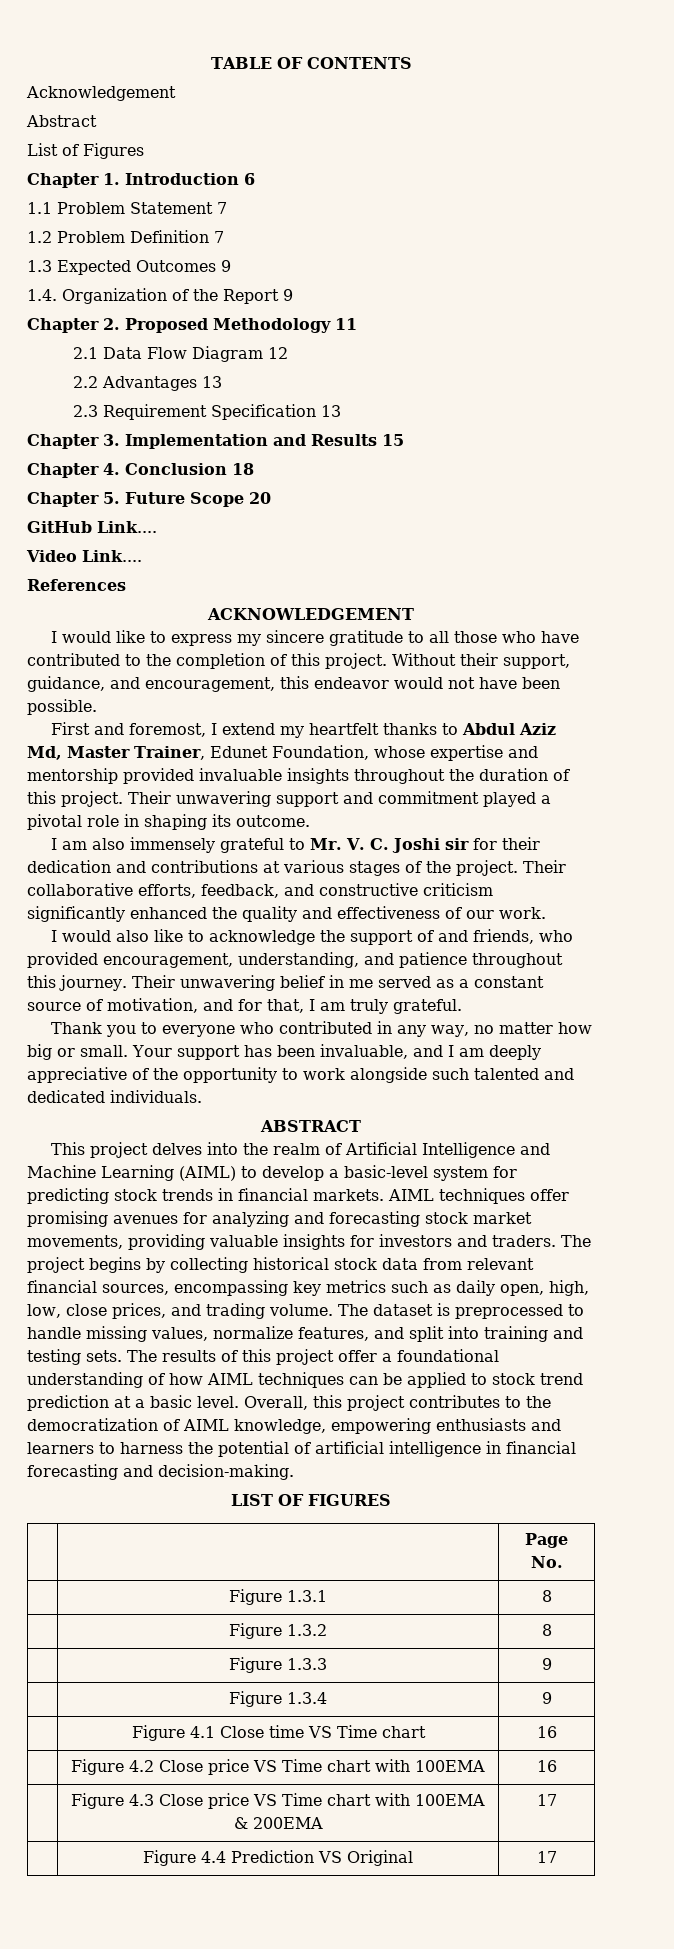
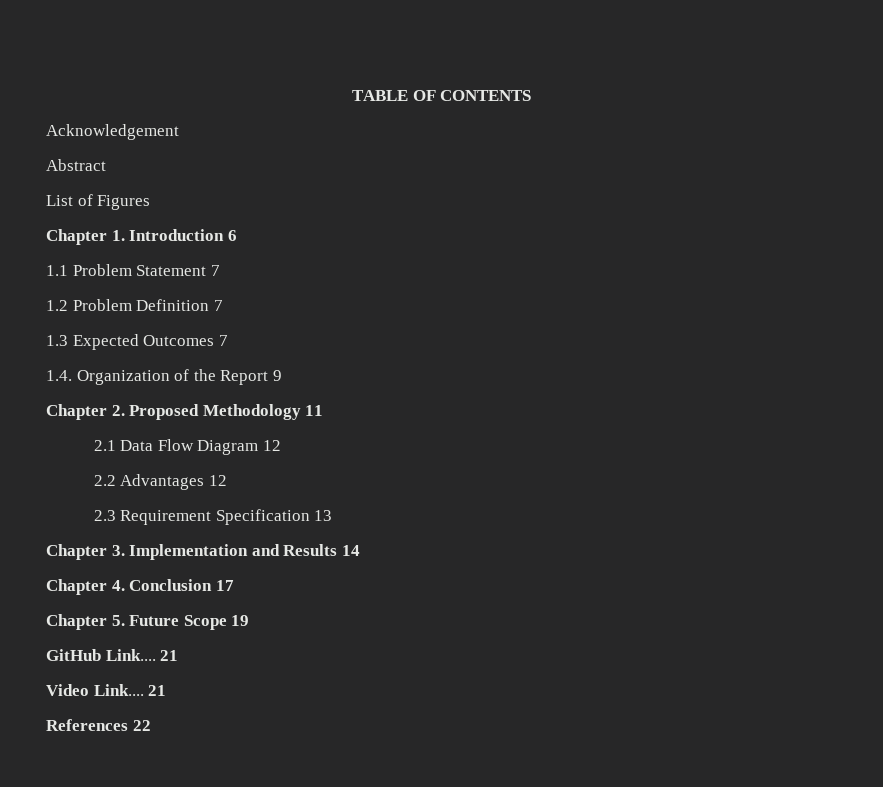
- 1.3 Expected Outcomes 9
+ 1.3 Expected Outcomes 7
- 2.2 Advantages 13
+ 2.2 Advantages 12
- Chapter 3. Implementation and Results 15
+ Chapter 3. Implementation and Results 14
- Chapter 4. Conclusion 18
+ Chapter 4. Conclusion 17
- Chapter 5. Future Scope 20
+ Chapter 5. Future Scope 19
- GitHub Link....
+ GitHub Link.... 21
- Video Link....
+ Video Link.... 21
- References
- ACKNOWLEDGEMENT
- I would like to express my sincere gratitude to all those who have contributed to the completion of this project. Without their support, guidance, and encouragement, this endeavor would not have been possible.
- First and foremost, I extend my heartfelt thanks to Abdul Aziz Md, Master Trainer, Edunet Foundation, whose expertise and mentorship provided invaluable insights throughout the duration of this project. Their unwavering support and commitment played a pivotal role in shaping its outcome.
- I am also immensely grateful to Mr. V. C. Joshi sir for their dedication and contributions at various stages of the project. Their collaborative efforts, feedback, and constructive criticism significantly enhanced the quality and effectiveness of our work.
- I would also like to acknowledge the support of and friends, who provided encouragement, understanding, and patience throughout this journey. Their unwavering belief in me served as a constant source of motivation, and for that, I am truly grateful.
- Thank you to everyone who contributed in any way, no matter how big or small. Your support has been invaluable, and I am deeply appreciative of the opportunity to work alongside such talented and dedicated individuals.
- ABSTRACT
- This project delves into the realm of Artificial Intelligence and Machine Learning (AIML) to develop a basic-level system for predicting stock trends in financial markets. AIML techniques offer promising avenues for analyzing and forecasting stock market movements, providing valuable insights for investors and traders. The project begins by collecting historical stock data from relevant financial sources, encompassing key metrics such as daily open, high, low, close prices, and trading volume. The dataset is preprocessed to handle missing values, normalize features, and split into training and testing sets. The results of this project offer a foundational understanding of how AIML techniques can be applied to stock trend prediction at a basic level. Overall, this project contributes to the democratization of AIML knowledge, empowering enthusiasts and learners to harness the potential of artificial intelligence in financial forecasting and decision-making.
- LIST OF FIGURES
- | | Page No.
- | Figure 1.3.1 | 8
- | Figure 1.3.2 | 8
- | Figure 1.3.3 | 9
- | Figure 1.3.4 | 9
- | Figure 4.1 Close time VS Time chart | 16
- | Figure 4.2 Close price VS Time chart with 100EMA | 16
- | Figure 4.3 Close price VS Time chart with 100EMA & 200EMA | 17
- | Figure 4.4 Prediction VS Original | 17
+ References 22

